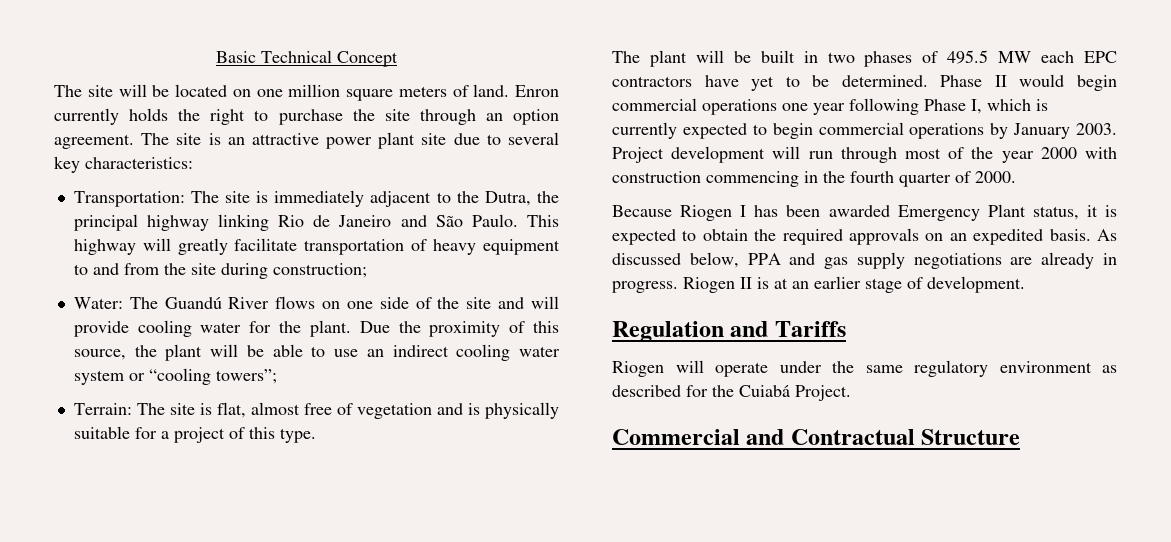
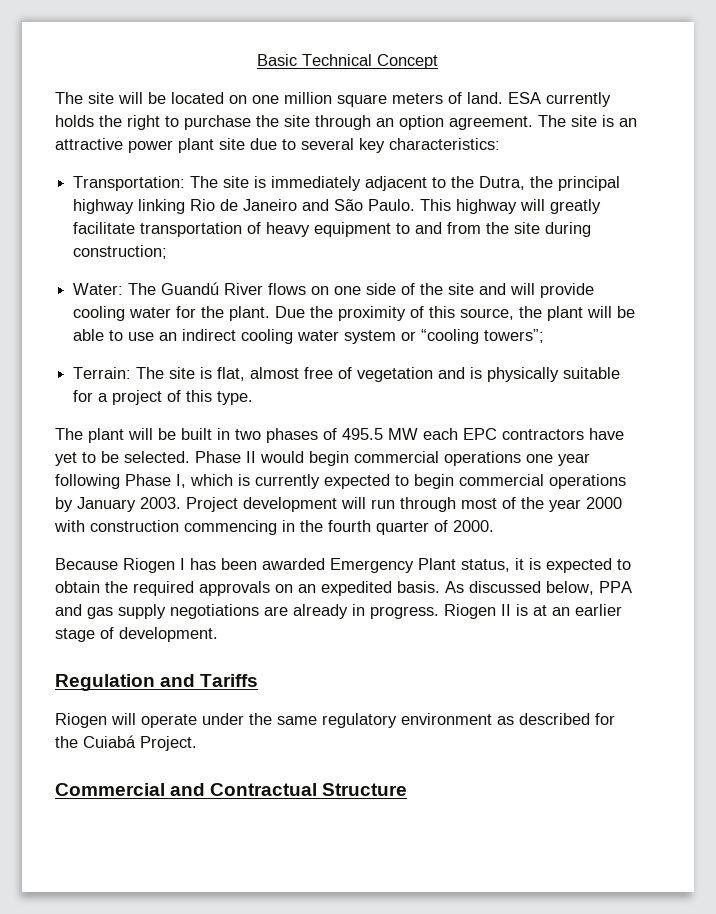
- Enron currently holds the right to purchase the site through an option agreement.
+ ESA currently holds the right to purchase the site through an option agreement.
- The plant will be built in two phases of 495.5 MW each EPC contractors have yet to be determined.
+ The plant will be built in two phases of 495.5 MW each EPC contractors have yet to be selected.

